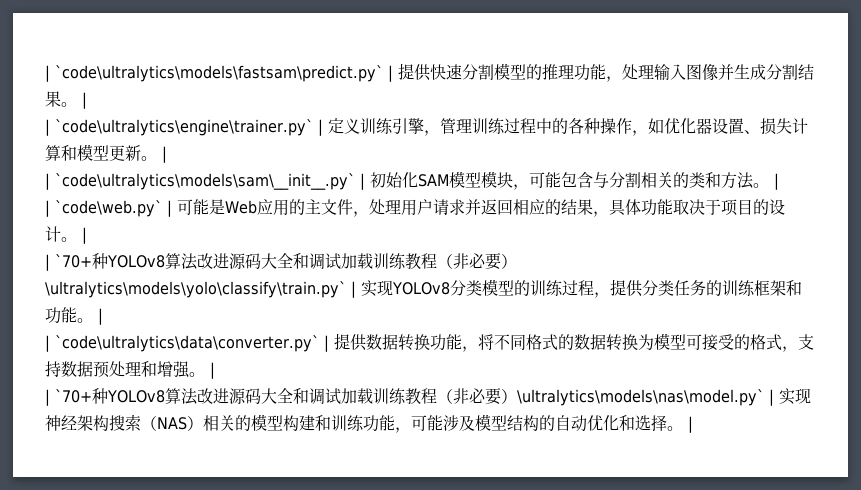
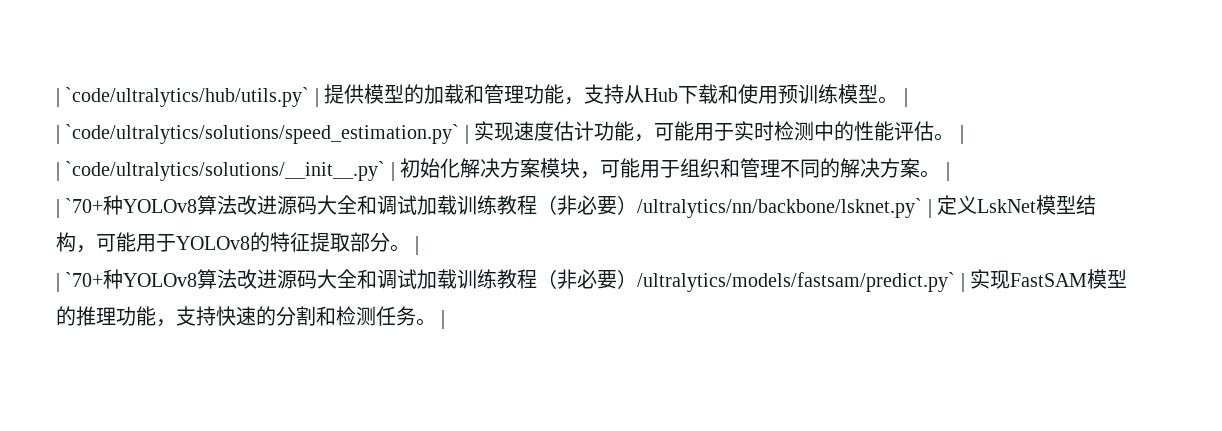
- | `code\ultralytics\models\fastsam\predict.py` | 提供快速分割模型的推理功能，处理输入图像并生成分割结果。 |
- | `code\ultralytics\engine\trainer.py` | 定义训练引擎，管理训练过程中的各种操作，如优化器设置、损失计算和模型更新。 |
- | `code\ultralytics\models\sam\__init__.py` | 初始化SAM模型模块，可能包含与分割相关的类和方法。 |
- | `code\web.py` | 可能是Web应用的主文件，处理用户请求并返回相应的结果，具体功能取决于项目的设计。
+ | `code/ultralytics/hub/utils.py` | 提供模型的加载和管理功能，支持从Hub下载和使用预训练模型。 |
+ | `code/ultralytics/solutions/speed_estimation.py` | 实现速度估计功能，可能用于实时检测中的性能评估。 |
+ | `code/ultralytics/solutions/__init__.py` | 初始化解决方案模块，可能用于组织和管理不同的解决方案。
- | `70+种YOLOv8算法改进源码大全和调试加载训练教程（非必要）\ultralytics\models\yolo\classify\train.py` | 实现YOLOv8分类模型的训练过程，提供分类任务的训练框架和功能。 |
- | `code\ultralytics\data\converter.py` | 提供数据转换功能，将不同格式的数据转换为模型可接受的格式，支持数据预处理和增强。
+ | `70+种YOLOv8算法改进源码大全和调试加载训练教程（非必要）/ultralytics/nn/backbone/lsknet.py` | 定义LskNet模型结构，可能用于YOLOv8的特征提取部分。
- | `70+种YOLOv8算法改进源码大全和调试加载训练教程（非必要）\ultralytics\models\nas\model.py` | 实现神经架构搜索（NAS）相关的模型构建和训练功能，可能涉及模型结构的自动优化和选择。
+ | `70+种YOLOv8算法改进源码大全和调试加载训练教程（非必要）/ultralytics/models/fastsam/predict.py` | 实现FastSAM模型的推理功能，支持快速的分割和检测任务。

